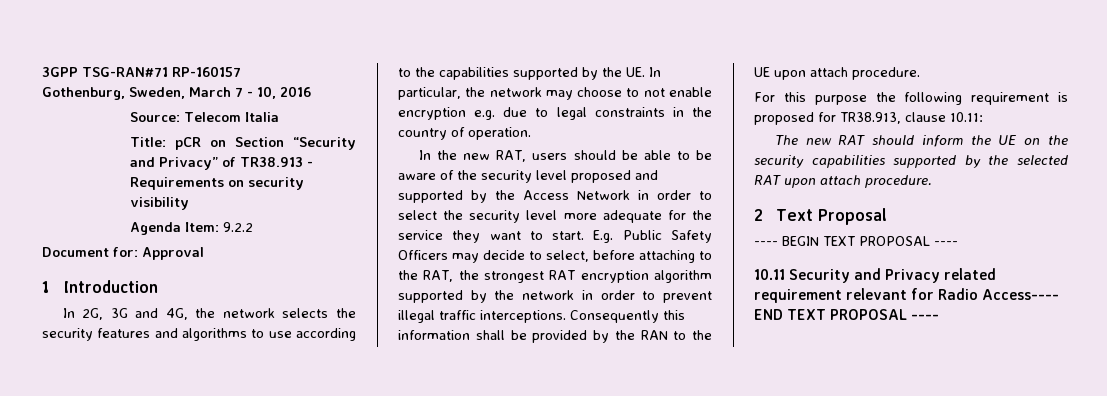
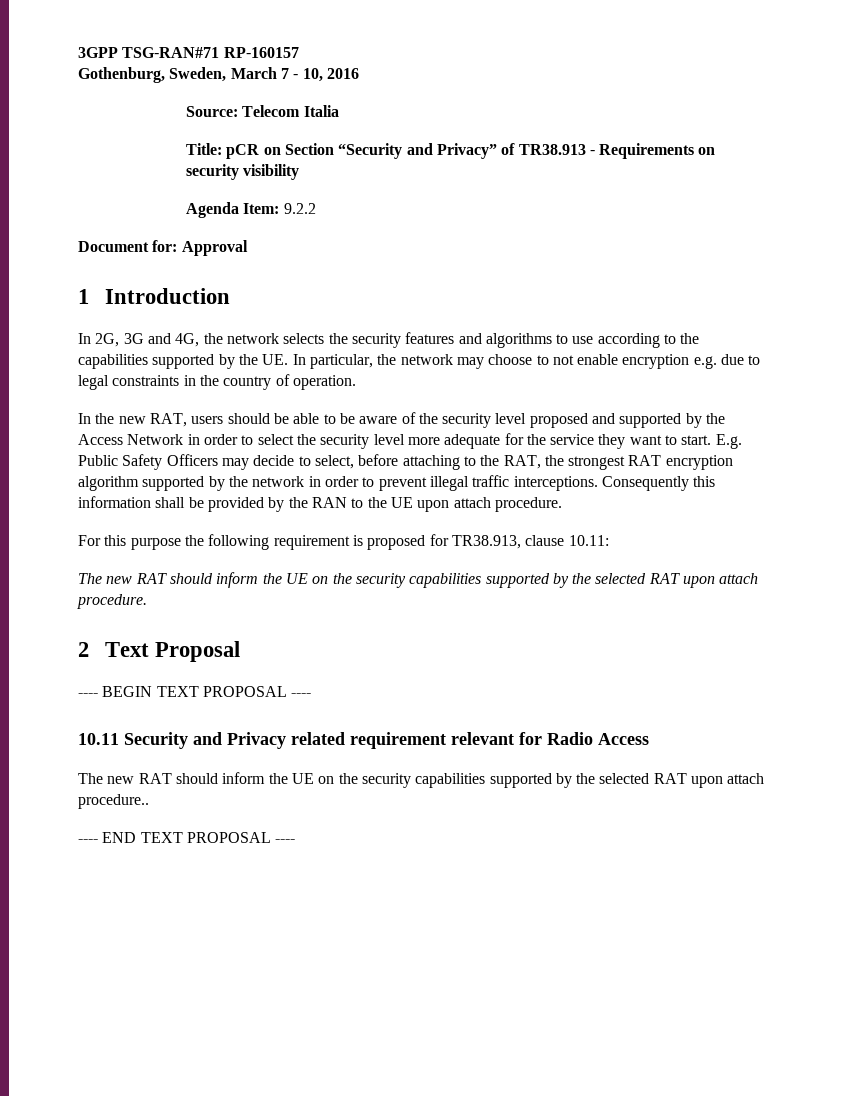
- 10.11 Security and Privacy related requirement relevant for Radio Access---- END TEXT PROPOSAL ----
+ 10.11 Security and Privacy related requirement relevant for Radio Access
+ The new RAT should inform the UE on the security capabilities supported by the selected RAT upon attach procedure..
+ ---- END TEXT PROPOSAL ----

